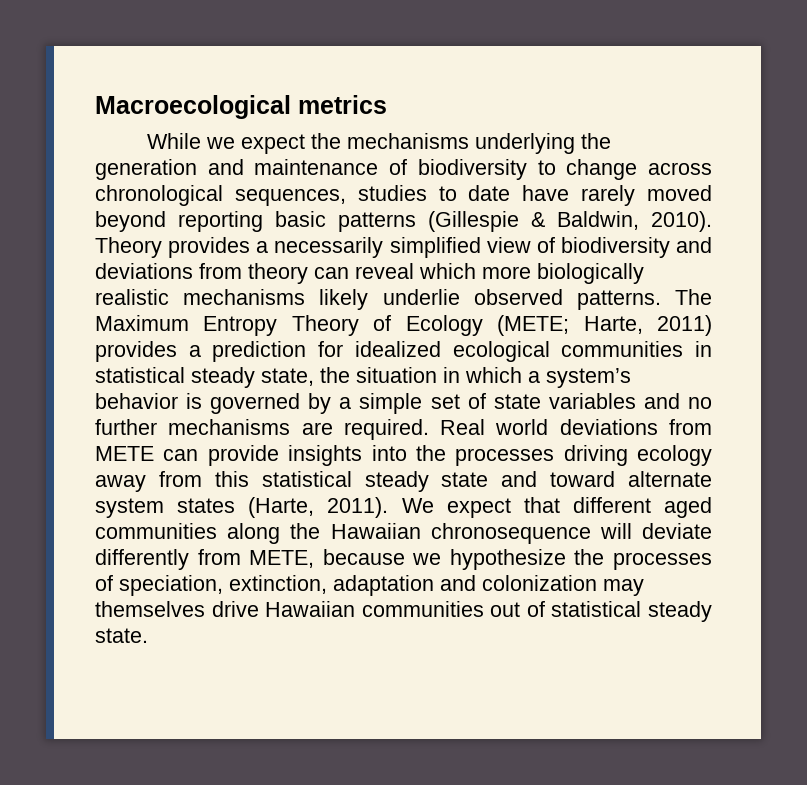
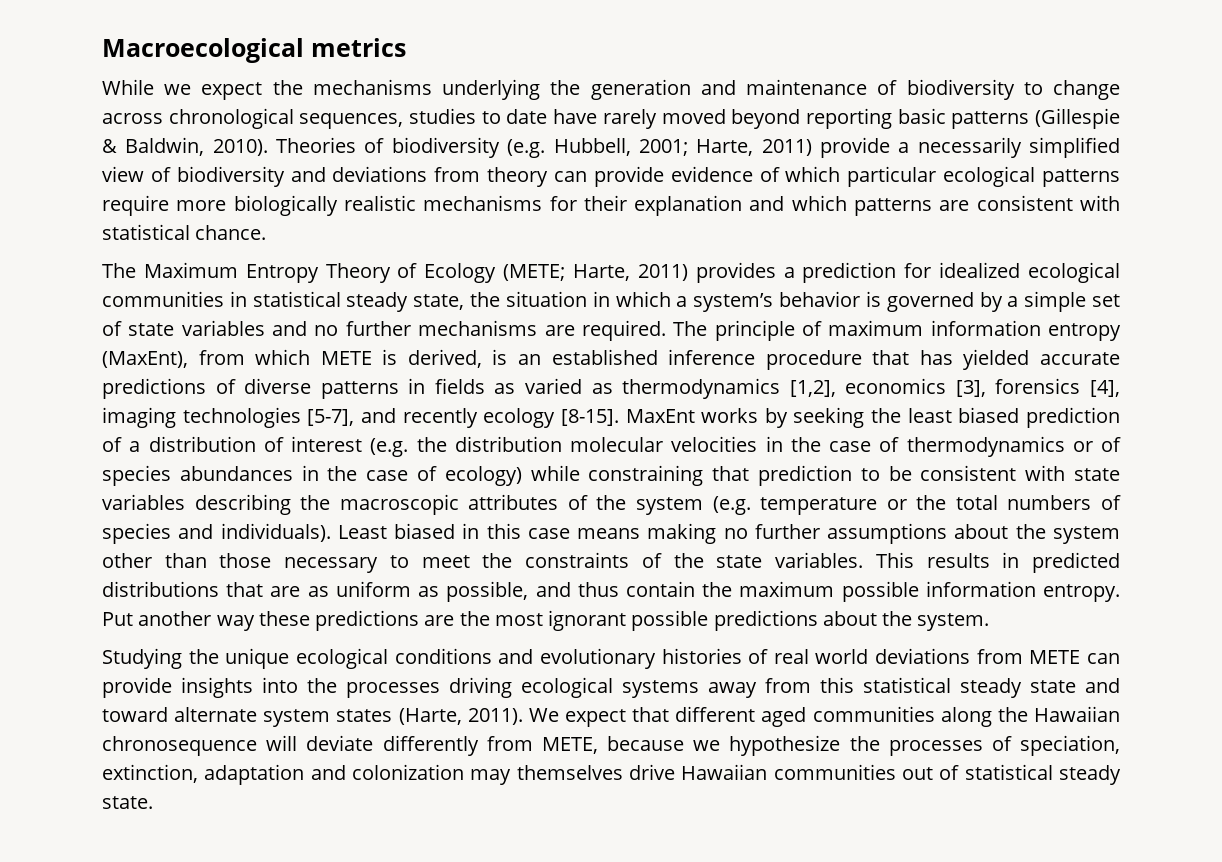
- Theory provides a necessarily simplified view of biodiversity and deviations from theory can reveal which more biologically realistic mechanisms likely underlie observed patterns. The Maximum Entropy Theory of Ecology (METE; Harte, 2011) provides a prediction for idealized ecological communities in statistical steady state, the situation in which a system’s behavior is governed by a simple set of state variables and no further mechanisms are required.
+ Theories of biodiversity (e.g. Hubbell, 2001; Harte, 2011) provide a necessarily simplified view of biodiversity and deviations from theory can provide evidence of which particular ecological patterns require more biologically realistic mechanisms for their explanation and which patterns are consistent with statistical chance.
+ The Maximum Entropy Theory of Ecology (METE; Harte, 2011) provides a prediction for idealized ecological communities in statistical steady state, the situation in which a system’s behavior is governed by a simple set of state variables and no further mechanisms are required.
- Real world deviations from METE can provide insights into the processes driving ecology away from this statistical steady state and toward alternate system states (Harte, 2011).
+ The principle of maximum information entropy (MaxEnt), from which METE is derived, is an established inference procedure that has yielded accurate predictions of diverse patterns in fields as varied as thermodynamics [1,2], economics [3], forensics [4], imaging technologies [5-7], and recently ecology [8-15]. MaxEnt works by seeking the least biased prediction of a distribution of interest (e.g. the distribution molecular velocities in the case of thermodynamics or of species abundances in the case of ecology) while constraining that prediction to be consistent with state variables describing the macroscopic attributes of the system (e.g. temperature or the total numbers of species and individuals). Least biased in this case means making no further assumptions about the system other than those necessary to meet the constraints of the state variables. This results in predicted distributions that are as uniform as possible, and thus contain the maximum possible information entropy. Put another way these predictions are the most ignorant possible predictions about the system.
+ Studying the unique ecological conditions and evolutionary histories of real world deviations from METE can provide insights into the processes driving ecological systems away from this statistical steady state and toward alternate system states (Harte, 2011).

